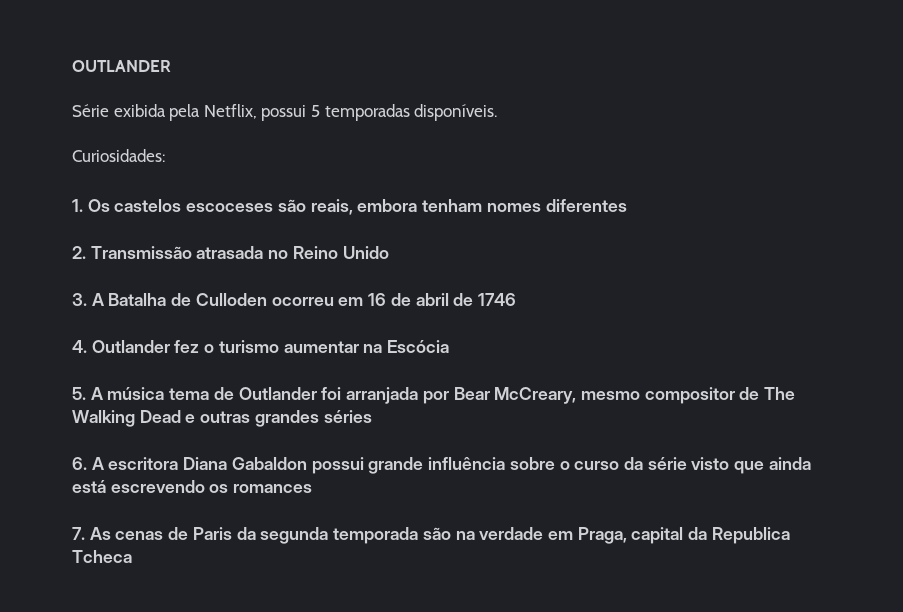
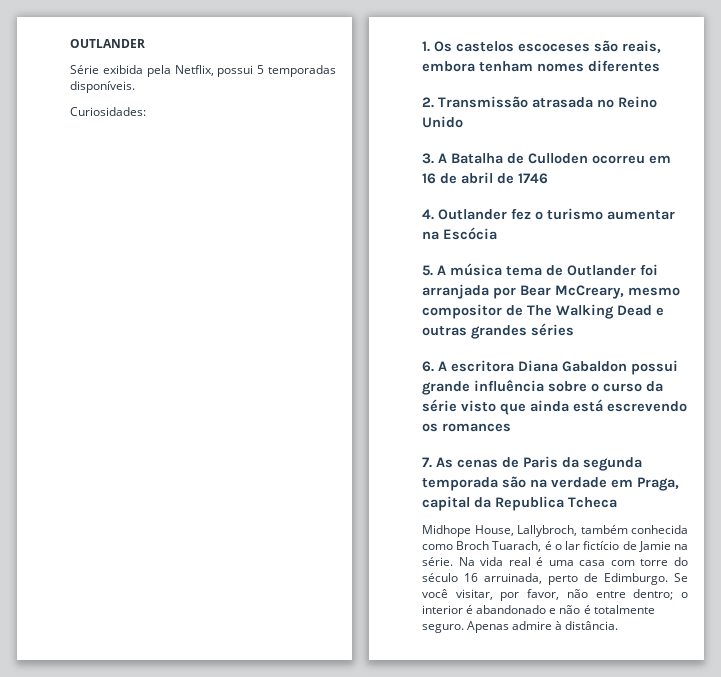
+ Midhope House, Lallybroch, também conhecida como Broch Tuarach, é o lar fictício de Jamie na série. Na vida real é uma casa com torre do século 16 arruinada, perto de Edimburgo. Se você visitar, por favor, não entre dentro; o interior é abandonado e não é totalmente seguro. Apenas admire à distância.

